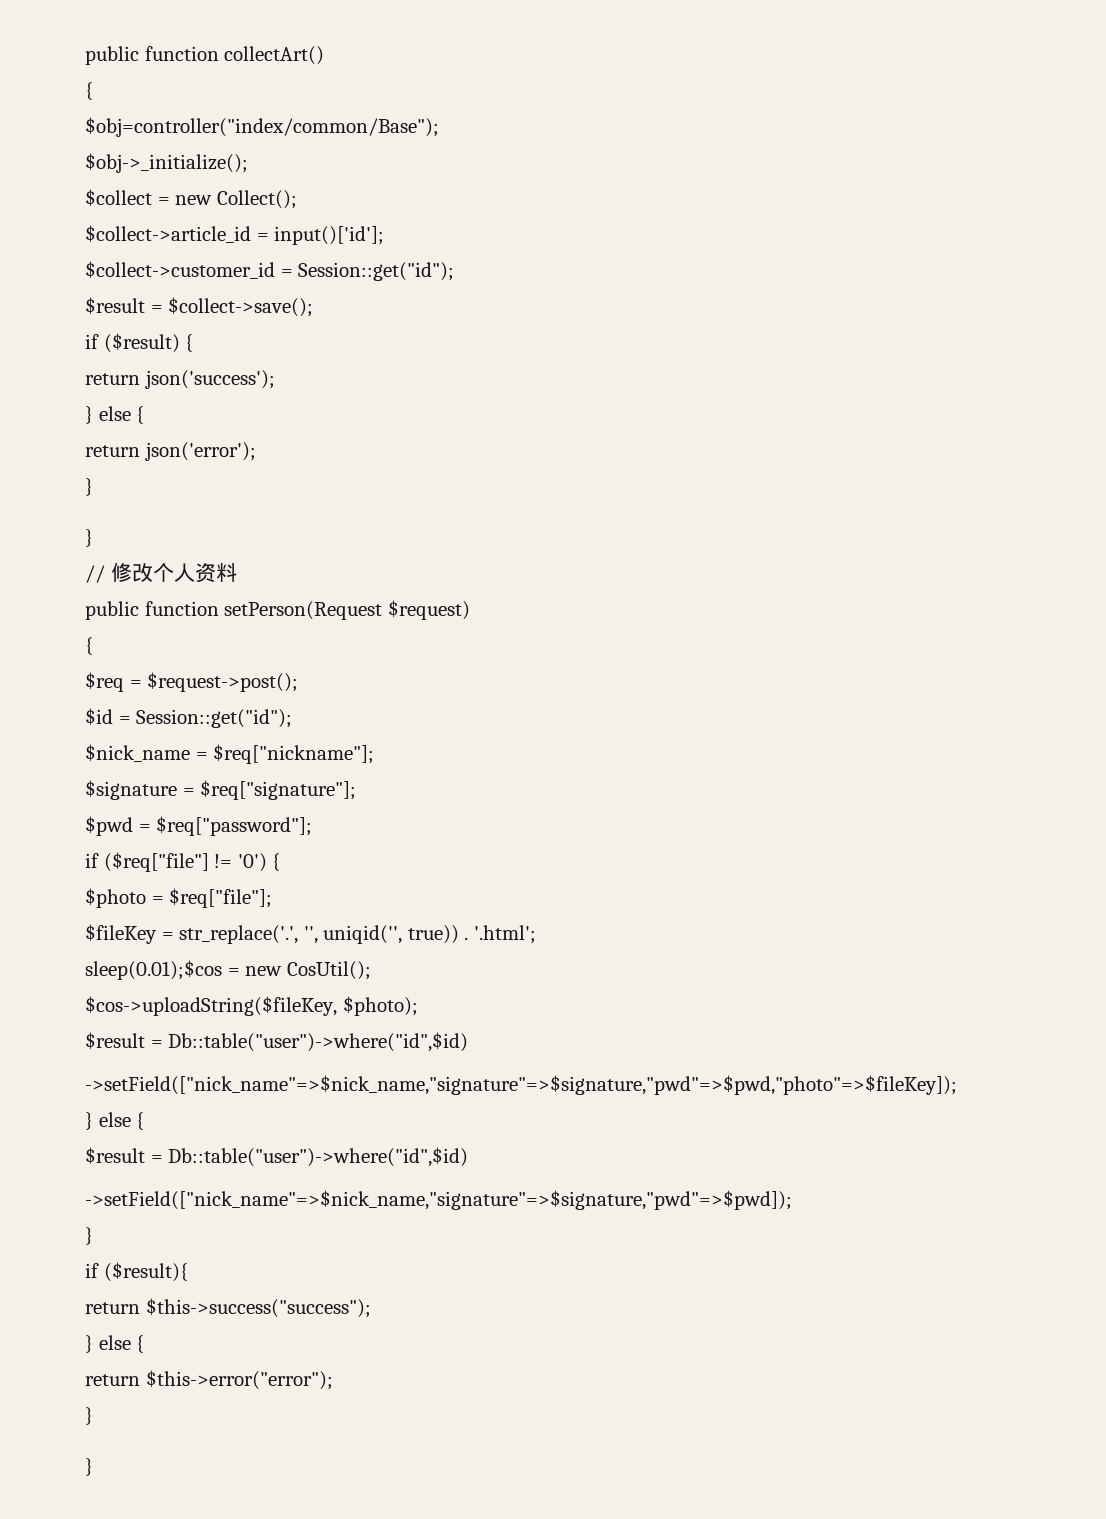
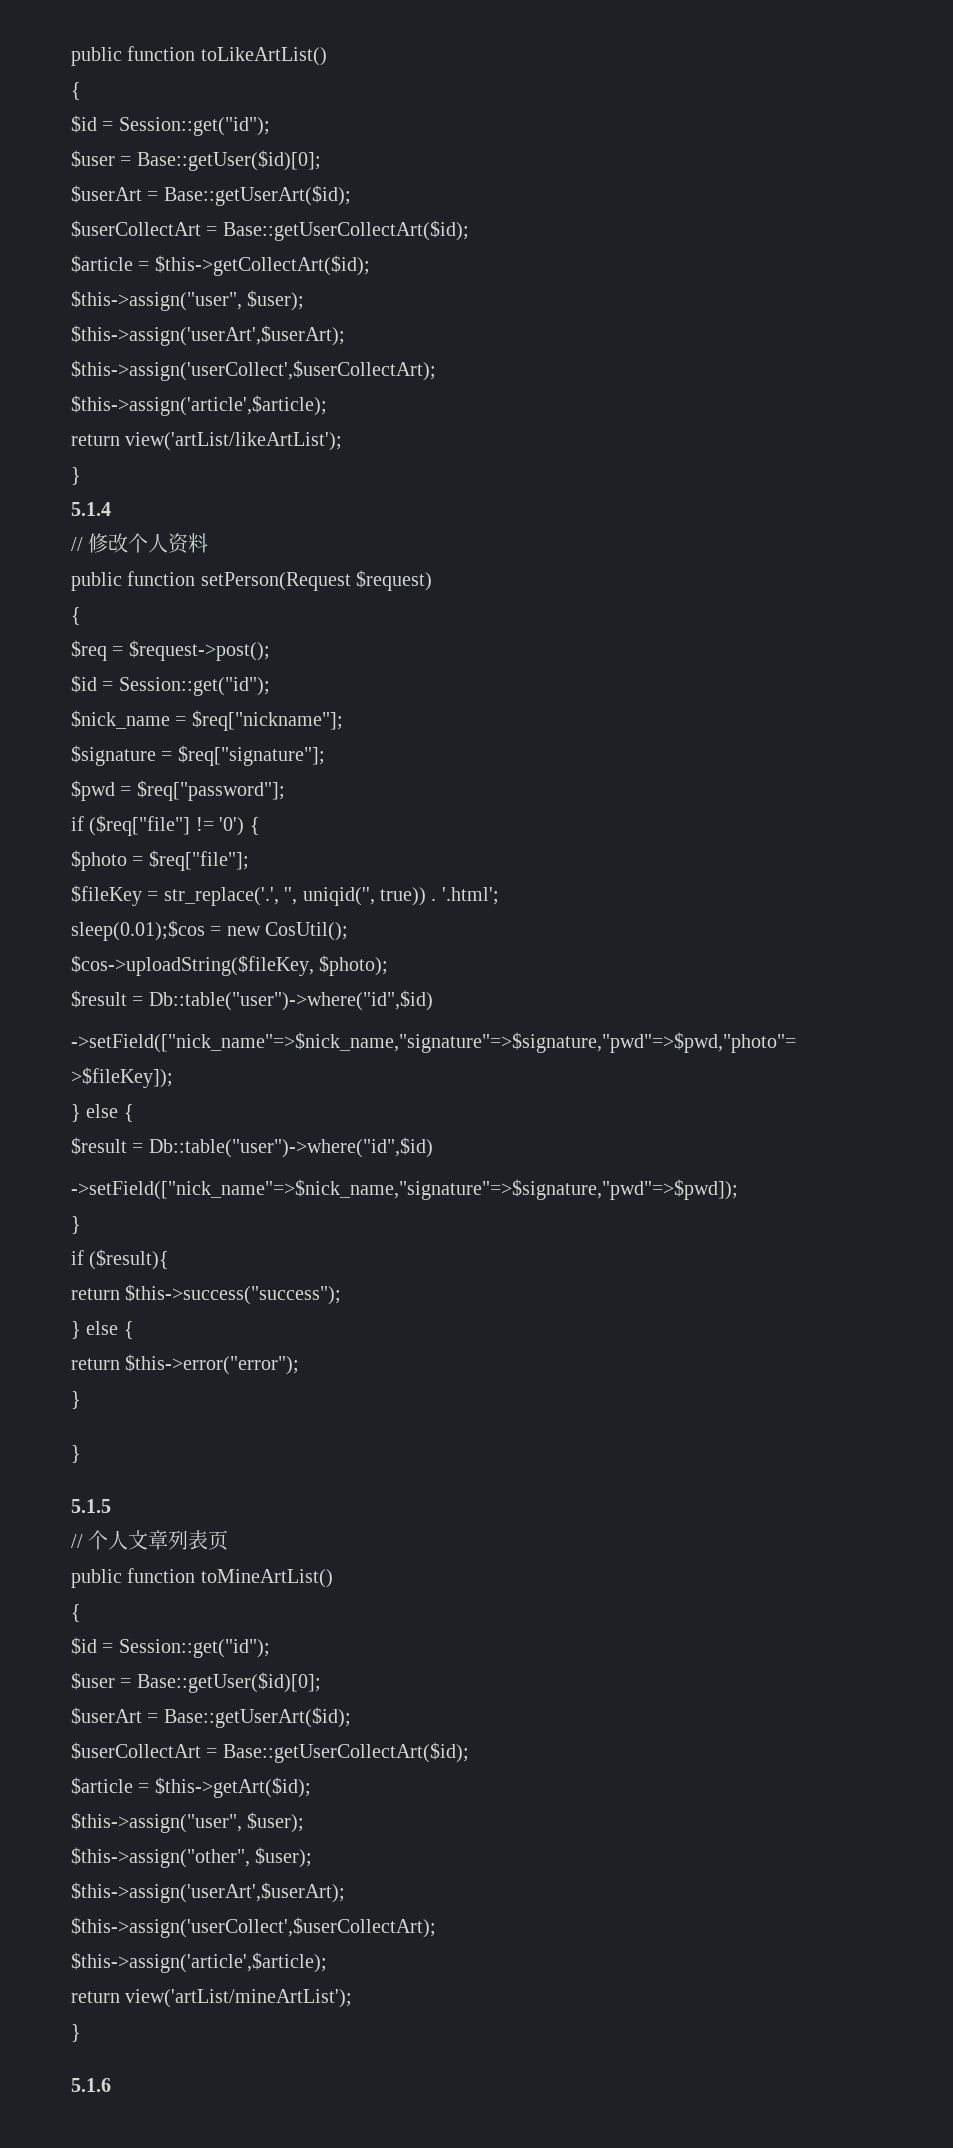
- public function collectArt()
+ public function toLikeArtList()
  {
- $obj=controller("index/common/Base");
- $obj->_initialize();
- $collect = new Collect();
- $collect->article_id = input()['id'];
- $collect->customer_id = Session::get("id");
- $result = $collect->save();
- if ($result) {
- return json('success');
- } else {
- return json('error');
+ $id = Session::get("id");
+ $user = Base::getUser($id)[0];
+ $userArt = Base::getUserArt($id);
+ $userCollectArt = Base::getUserCollectArt($id);
+ $article = $this->getCollectArt($id);
+ $this->assign("user", $user);
+ $this->assign('userArt',$userArt);
+ $this->assign('userCollect',$userCollectArt);
+ $this->assign('article',$article);
+ return view('artList/likeArtList');
  }
- }
+ 5.1.4
+ 5.1.5
+ // 个人文章列表页
+ public function toMineArtList()
+ {
+ $id = Session::get("id");
+ $user = Base::getUser($id)[0];
+ $userArt = Base::getUserArt($id);
+ $userCollectArt = Base::getUserCollectArt($id);
+ $article = $this->getArt($id);
+ $this->assign("user", $user);
+ $this->assign("other", $user);
+ $this->assign('userArt',$userArt);
+ $this->assign('userCollect',$userCollectArt);
+ $this->assign('article',$article);
+ return view('artList/mineArtList');
+ }
+ 5.1.6

